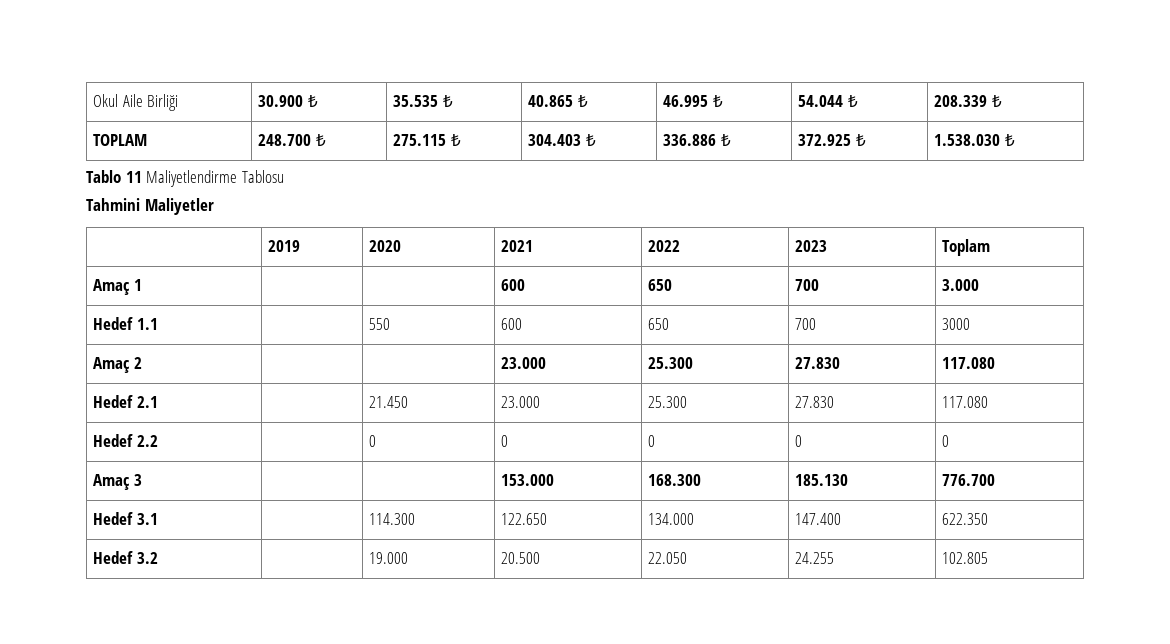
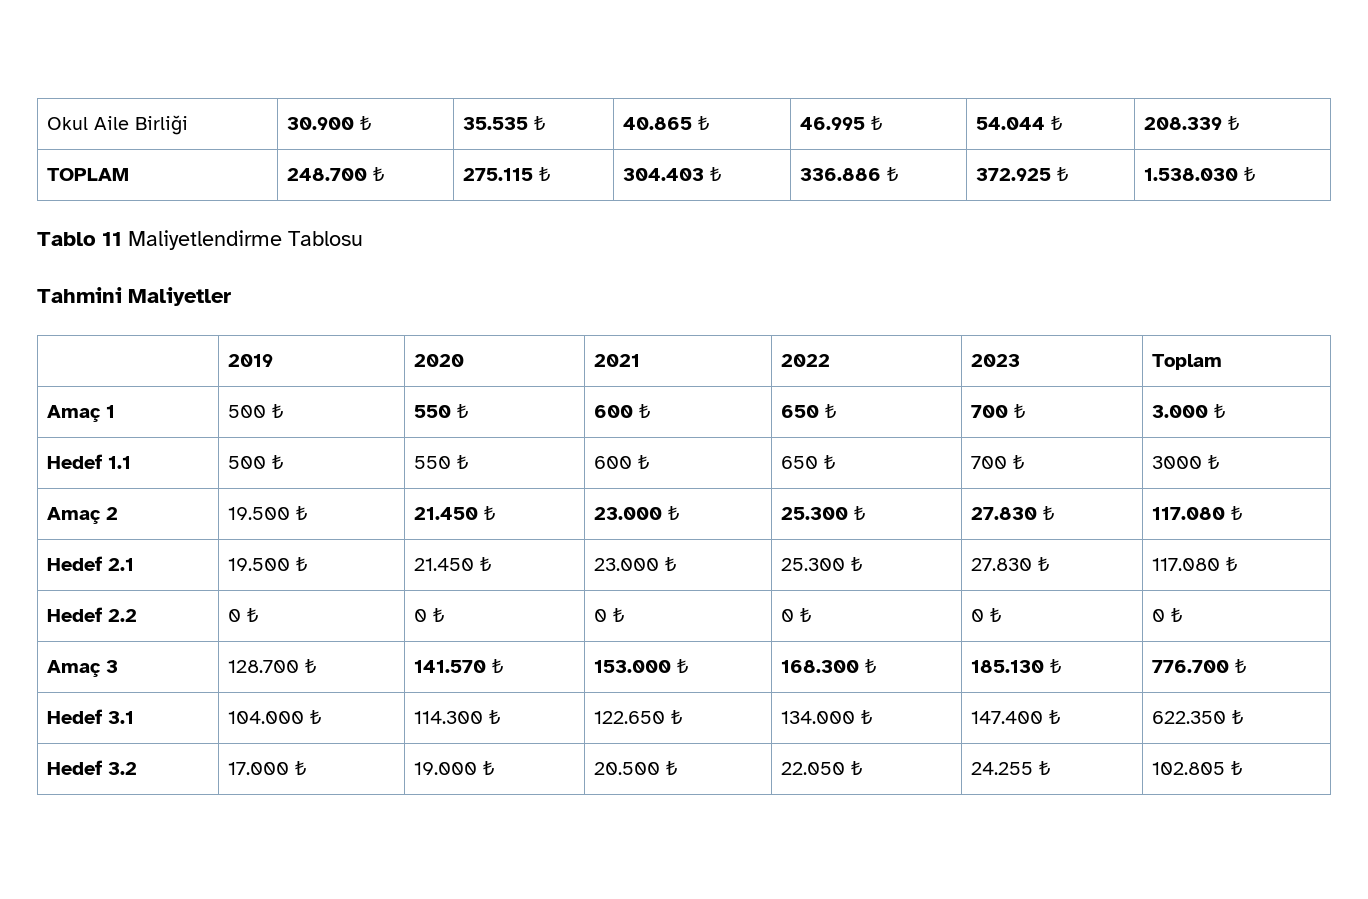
- Amaç 1 | | | 600 | 650 | 700 | 3.000
+ Amaç 1 | 500 ₺ | 550 ₺ | 600 ₺ | 650 ₺ | 700 ₺ | 3.000 ₺
- Hedef 1.1 | | 550 | 600 | 650 | 700 | 3000
+ Hedef 1.1 | 500 ₺ | 550 ₺ | 600 ₺ | 650 ₺ | 700 ₺ | 3000 ₺
- Amaç 2 | | | 23.000 | 25.300 | 27.830 | 117.080
+ Amaç 2 | 19.500 ₺ | 21.450 ₺ | 23.000 ₺ | 25.300 ₺ | 27.830 ₺ | 117.080 ₺
- Hedef 2.1 | | 21.450 | 23.000 | 25.300 | 27.830 | 117.080
+ Hedef 2.1 | 19.500 ₺ | 21.450 ₺ | 23.000 ₺ | 25.300 ₺ | 27.830 ₺ | 117.080 ₺
- Hedef 2.2 | | 0 | 0 | 0 | 0 | 0
+ Hedef 2.2 | 0 ₺ | 0 ₺ | 0 ₺ | 0 ₺ | 0 ₺ | 0 ₺
- Amaç 3 | | | 153.000 | 168.300 | 185.130 | 776.700
+ Amaç 3 | 128.700 ₺ | 141.570 ₺ | 153.000 ₺ | 168.300 ₺ | 185.130 ₺ | 776.700 ₺
- Hedef 3.1 | | 114.300 | 122.650 | 134.000 | 147.400 | 622.350
+ Hedef 3.1 | 104.000 ₺ | 114.300 ₺ | 122.650 ₺ | 134.000 ₺ | 147.400 ₺ | 622.350 ₺
- Hedef 3.2 | | 19.000 | 20.500 | 22.050 | 24.255 | 102.805
+ Hedef 3.2 | 17.000 ₺ | 19.000 ₺ | 20.500 ₺ | 22.050 ₺ | 24.255 ₺ | 102.805 ₺

